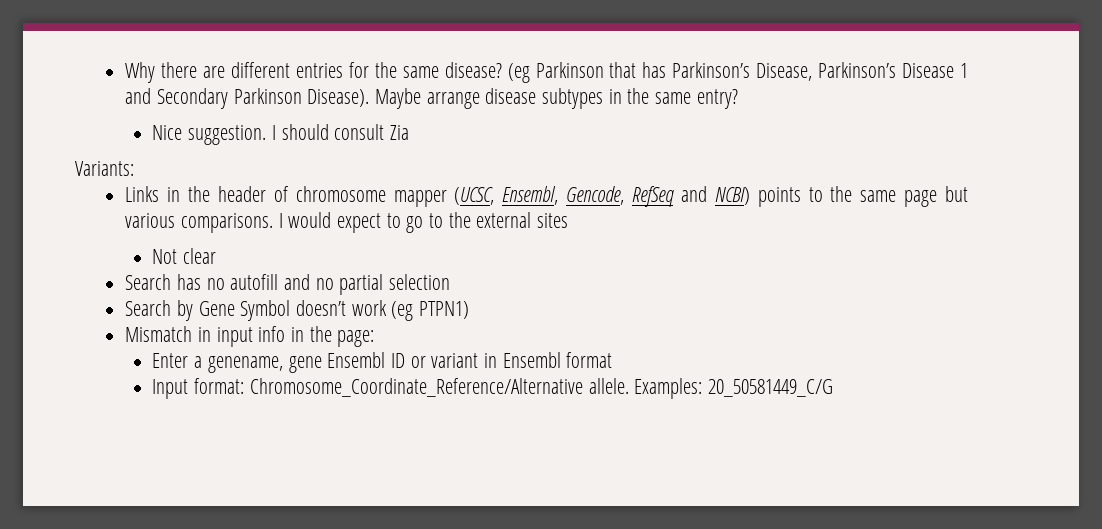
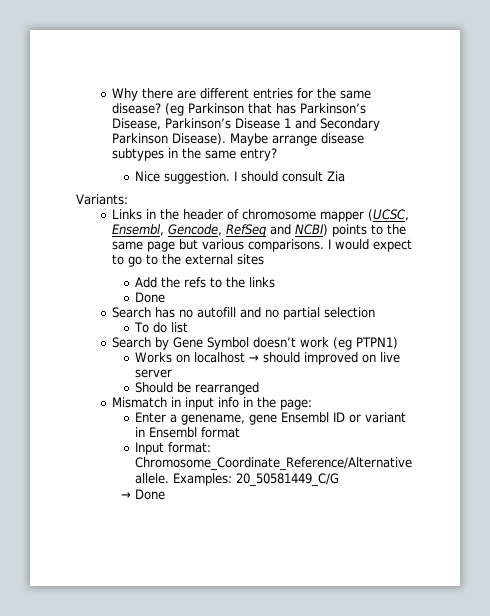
- Not clear
+ Add the refs to the links
+ Done
+ To do list
+ Works on localhost → should improved on live server
+ Should be rearranged
+ → Done

